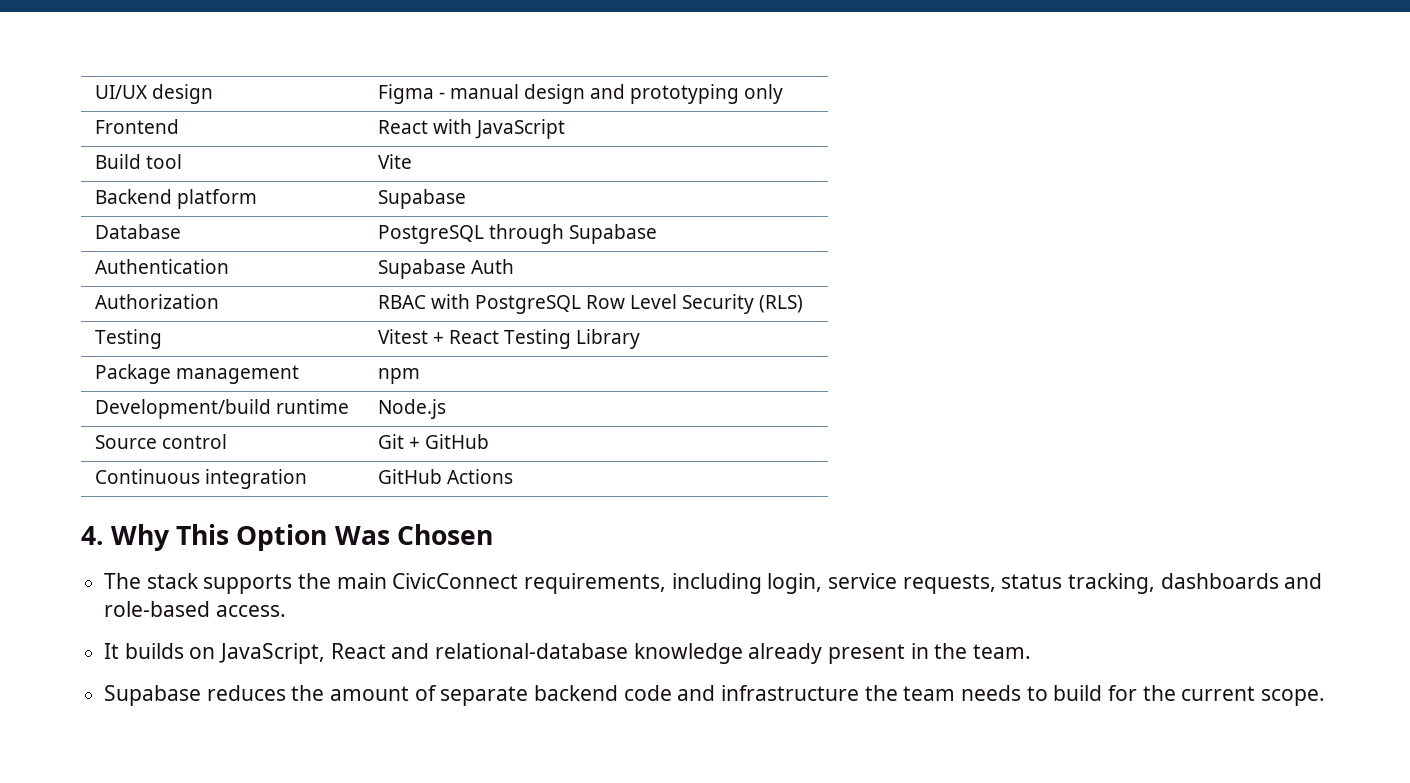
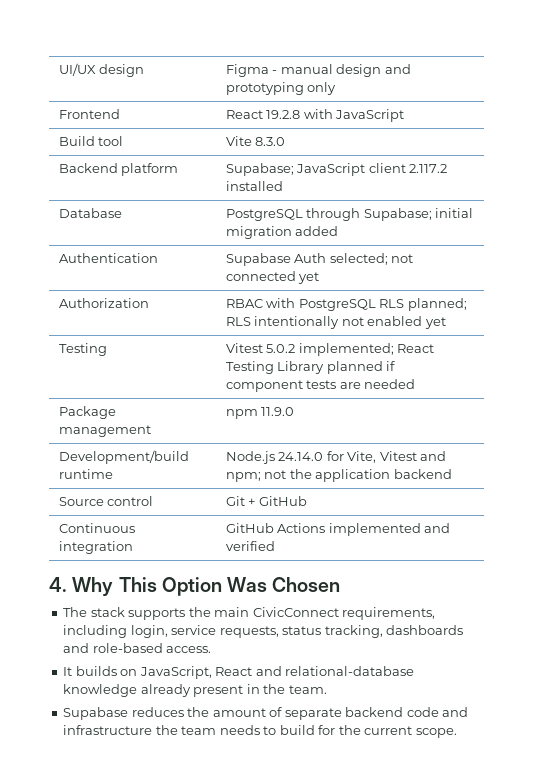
- Frontend | React with JavaScript
+ Frontend | React 19.2.8 with JavaScript
- Build tool | Vite
+ Build tool | Vite 8.3.0
- Backend platform | Supabase
+ Backend platform | Supabase; JavaScript client 2.117.2 installed
- Database | PostgreSQL through Supabase
+ Database | PostgreSQL through Supabase; initial migration added
- Authentication | Supabase Auth
+ Authentication | Supabase Auth selected; not connected yet
- Authorization | RBAC with PostgreSQL Row Level Security (RLS)
+ Authorization | RBAC with PostgreSQL RLS planned; RLS intentionally not enabled yet
- Testing | Vitest + React Testing Library
+ Testing | Vitest 5.0.2 implemented; React Testing Library planned if component tests are needed
- Package management | npm
+ Package management | npm 11.9.0
- Development/build runtime | Node.js
+ Development/build runtime | Node.js 24.14.0 for Vite, Vitest and npm; not the application backend
- Continuous integration | GitHub Actions
+ Continuous integration | GitHub Actions implemented and verified

